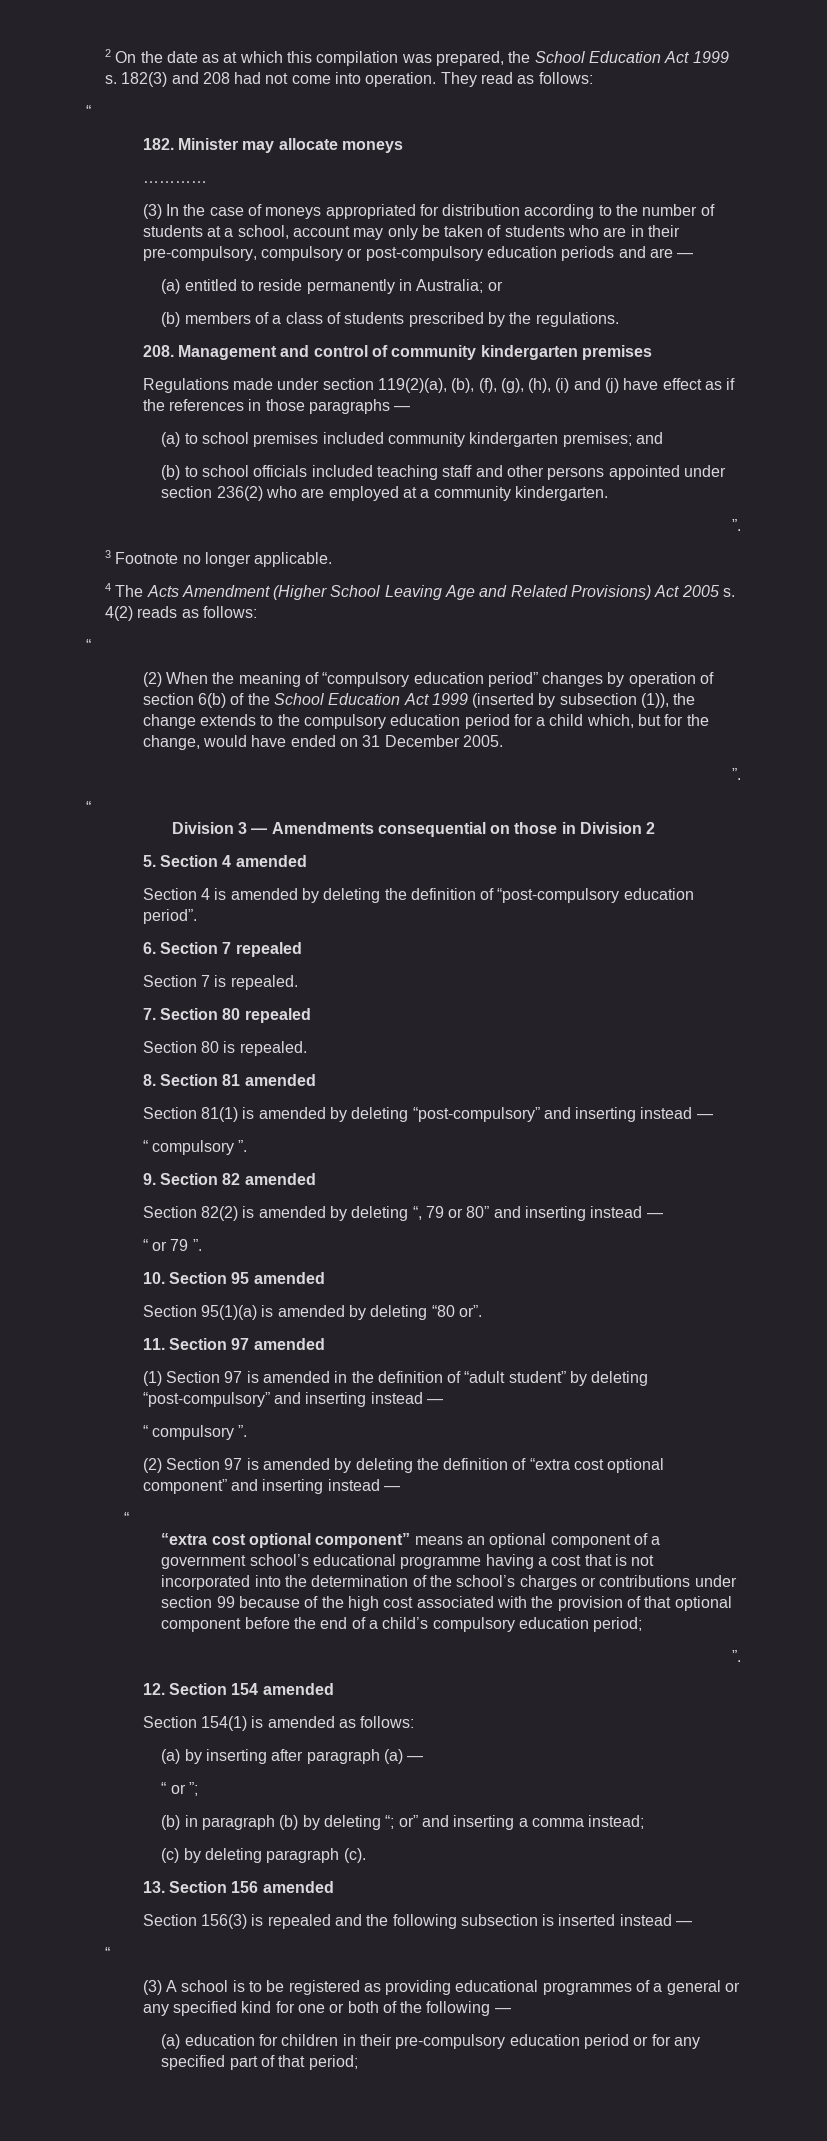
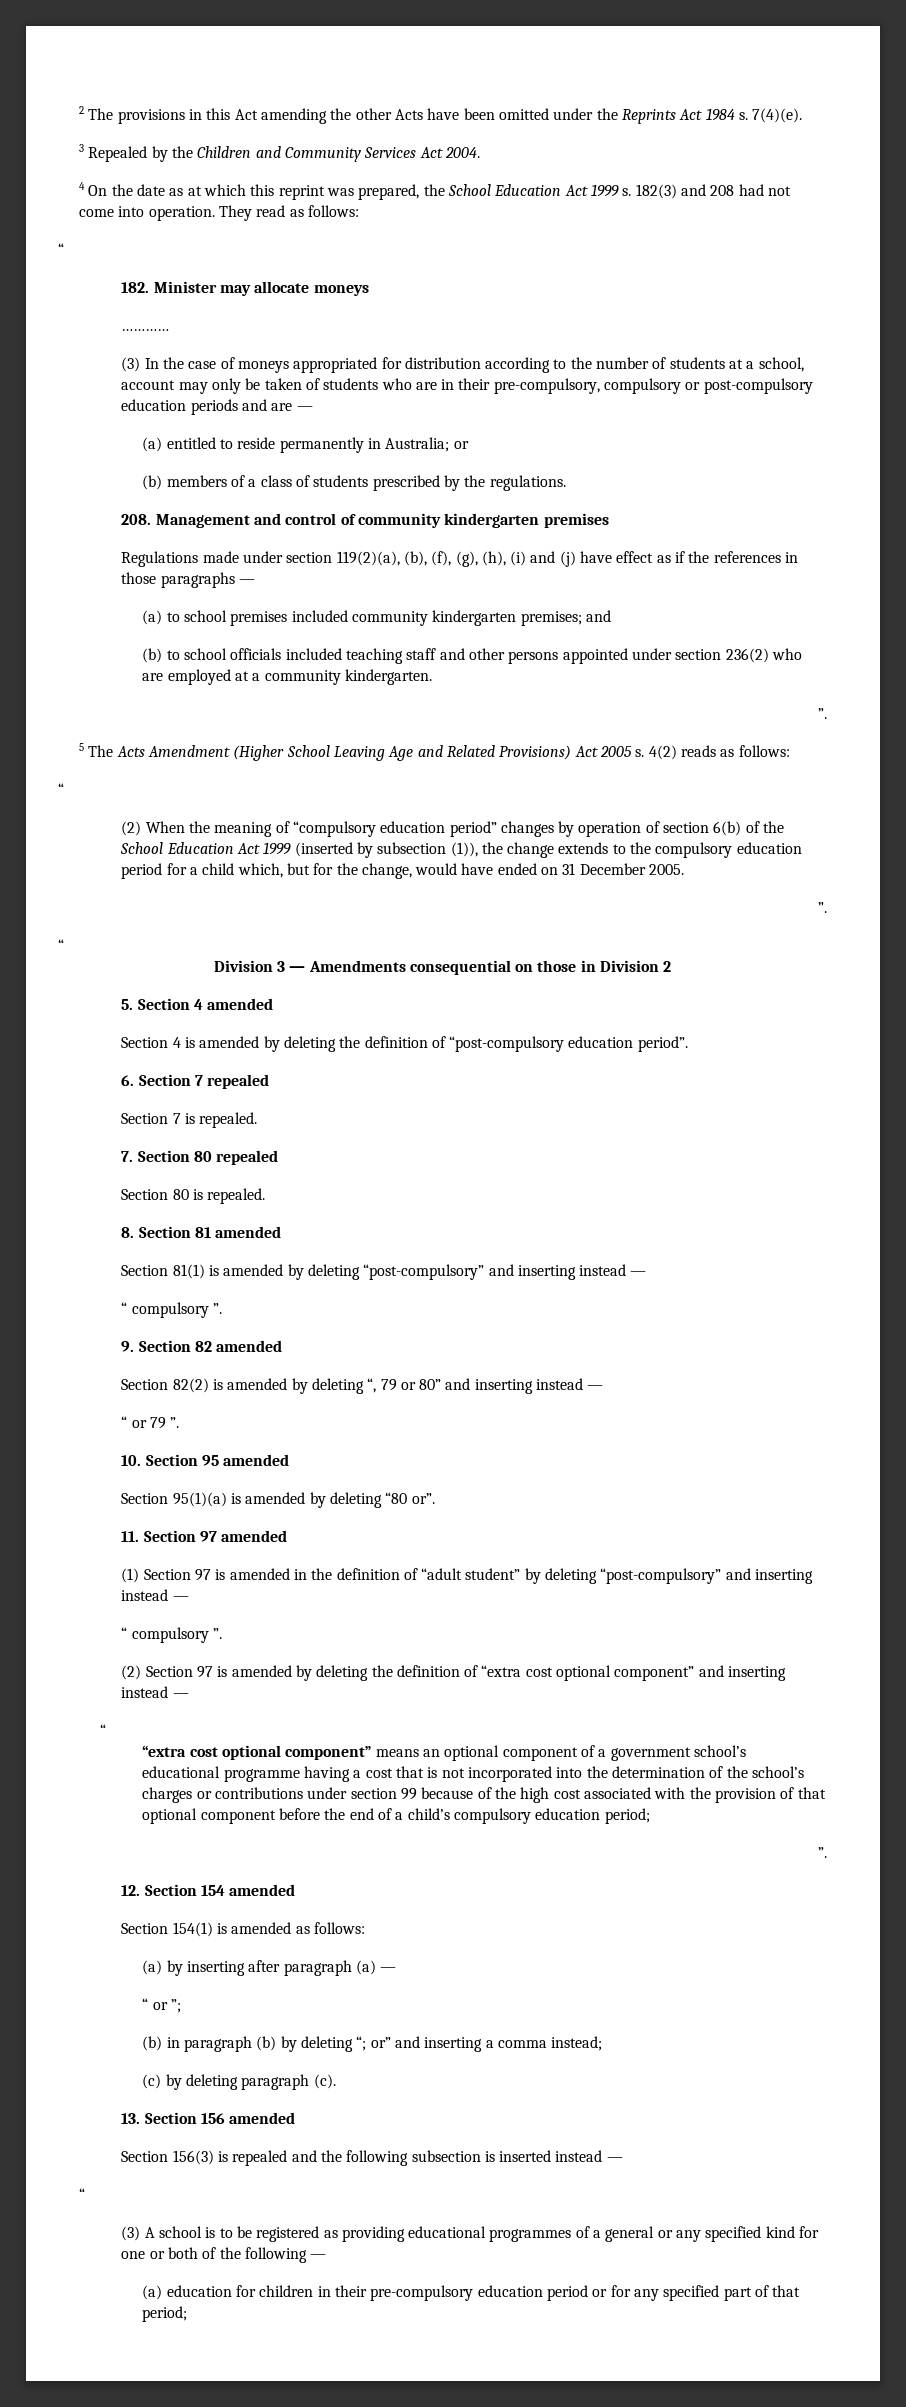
- 2 On the date as at which this compilation was prepared, the School Education Act 1999 s.
+ 2 The provisions in this Act amending the other Acts have been omitted under the Reprints Act 1984 s. 7(4)(e).
+ 3 Repealed by the Children and Community Services Act 2004.
+ 4 On the date as at which this reprint was prepared, the School Education Act 1999 s.
- 3 Footnote no longer applicable.
- 4 The Acts Amendment (Higher School Leaving Age and Related Provisions) Act 2005 s.
+ 5 The Acts Amendment (Higher School Leaving Age and Related Provisions) Act 2005 s.

